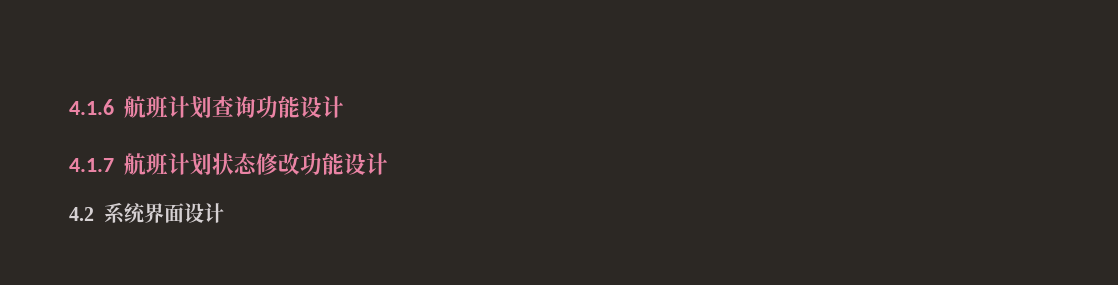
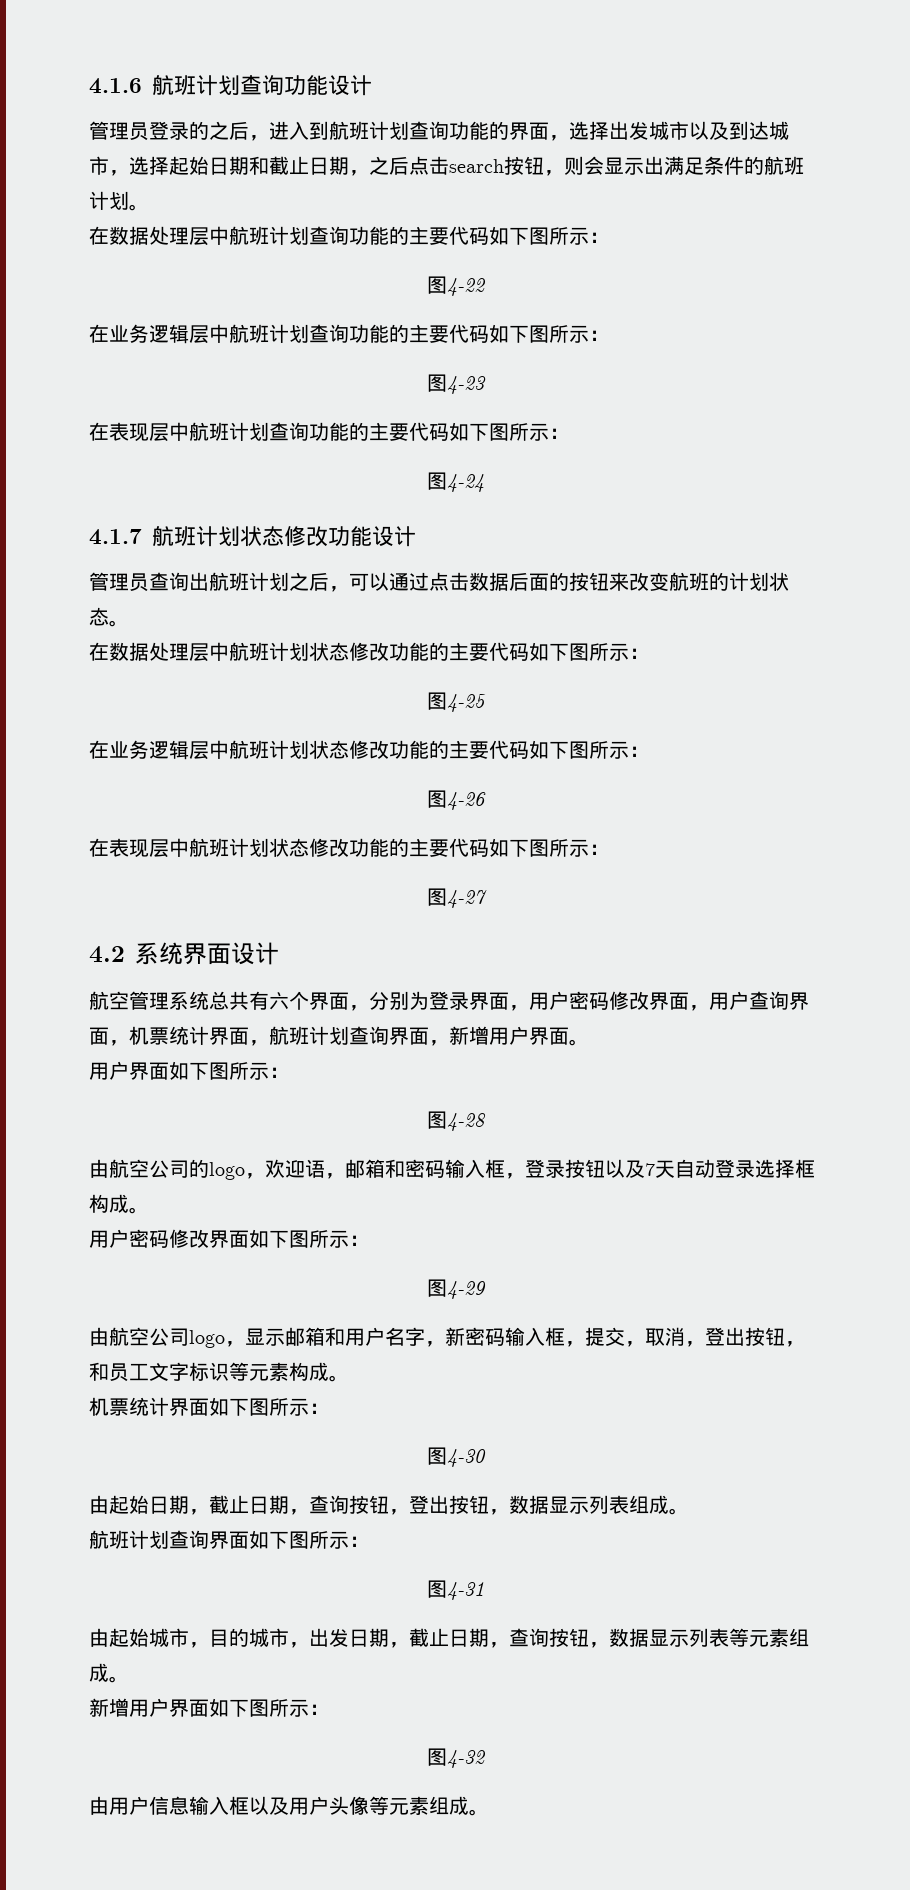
+ 管理员登录的之后，进入到航班计划查询功能的界面，选择出发城市以及到达城市，选择起始日期和截止日期，之后点击search按钮，则会显示出满足条件的航班计划。
+ 在数据处理层中航班计划查询功能的主要代码如下图所示：
+ 图4-22
+ 在业务逻辑层中航班计划查询功能的主要代码如下图所示：
+ 图4-23
+ 在表现层中航班计划查询功能的主要代码如下图所示：
+ 图4-24
+ 管理员查询出航班计划之后，可以通过点击数据后面的按钮来改变航班的计划状态。
+ 在数据处理层中航班计划状态修改功能的主要代码如下图所示：
+ 图4-25
+ 在业务逻辑层中航班计划状态修改功能的主要代码如下图所示：
+ 图4-26
+ 在表现层中航班计划状态修改功能的主要代码如下图所示：
+ 图4-27
  4.2系统界面设计
+ 航空管理系统总共有六个界面，分别为登录界面，用户密码修改界面，用户查询界面，机票统计界面，航班计划查询界面，新增用户界面。
+ 用户界面如下图所示：
+ 图4-28
+ 由航空公司的logo，欢迎语，邮箱和密码输入框，登录按钮以及7天自动登录选择框构成。
+ 用户密码修改界面如下图所示：
+ 图4-29
+ 由航空公司logo，显示邮箱和用户名字，新密码输入框，提交，取消，登出按钮，和员工文字标识等元素构成。
+ 机票统计界面如下图所示：
+ 图4-30
+ 由起始日期，截止日期，查询按钮，登出按钮，数据显示列表组成。
+ 航班计划查询界面如下图所示：
+ 图4-31
+ 由起始城市，目的城市，出发日期，截止日期，查询按钮，数据显示列表等元素组成。
+ 新增用户界面如下图所示：
+ 图4-32
+ 由用户信息输入框以及用户头像等元素组成。

